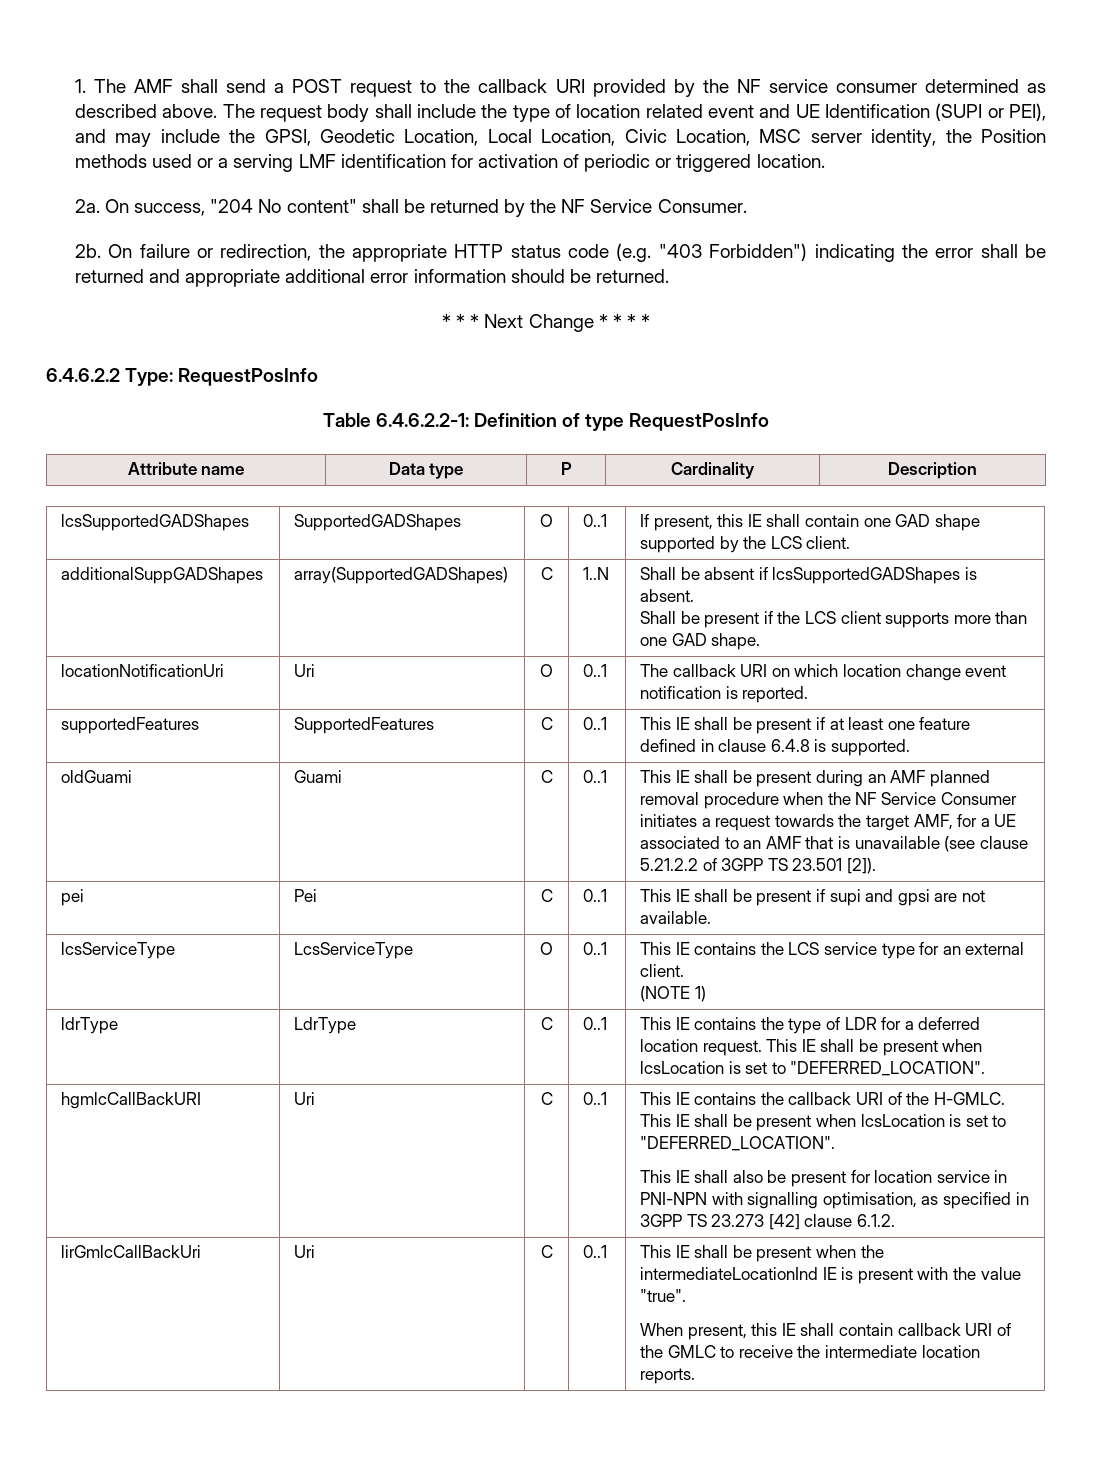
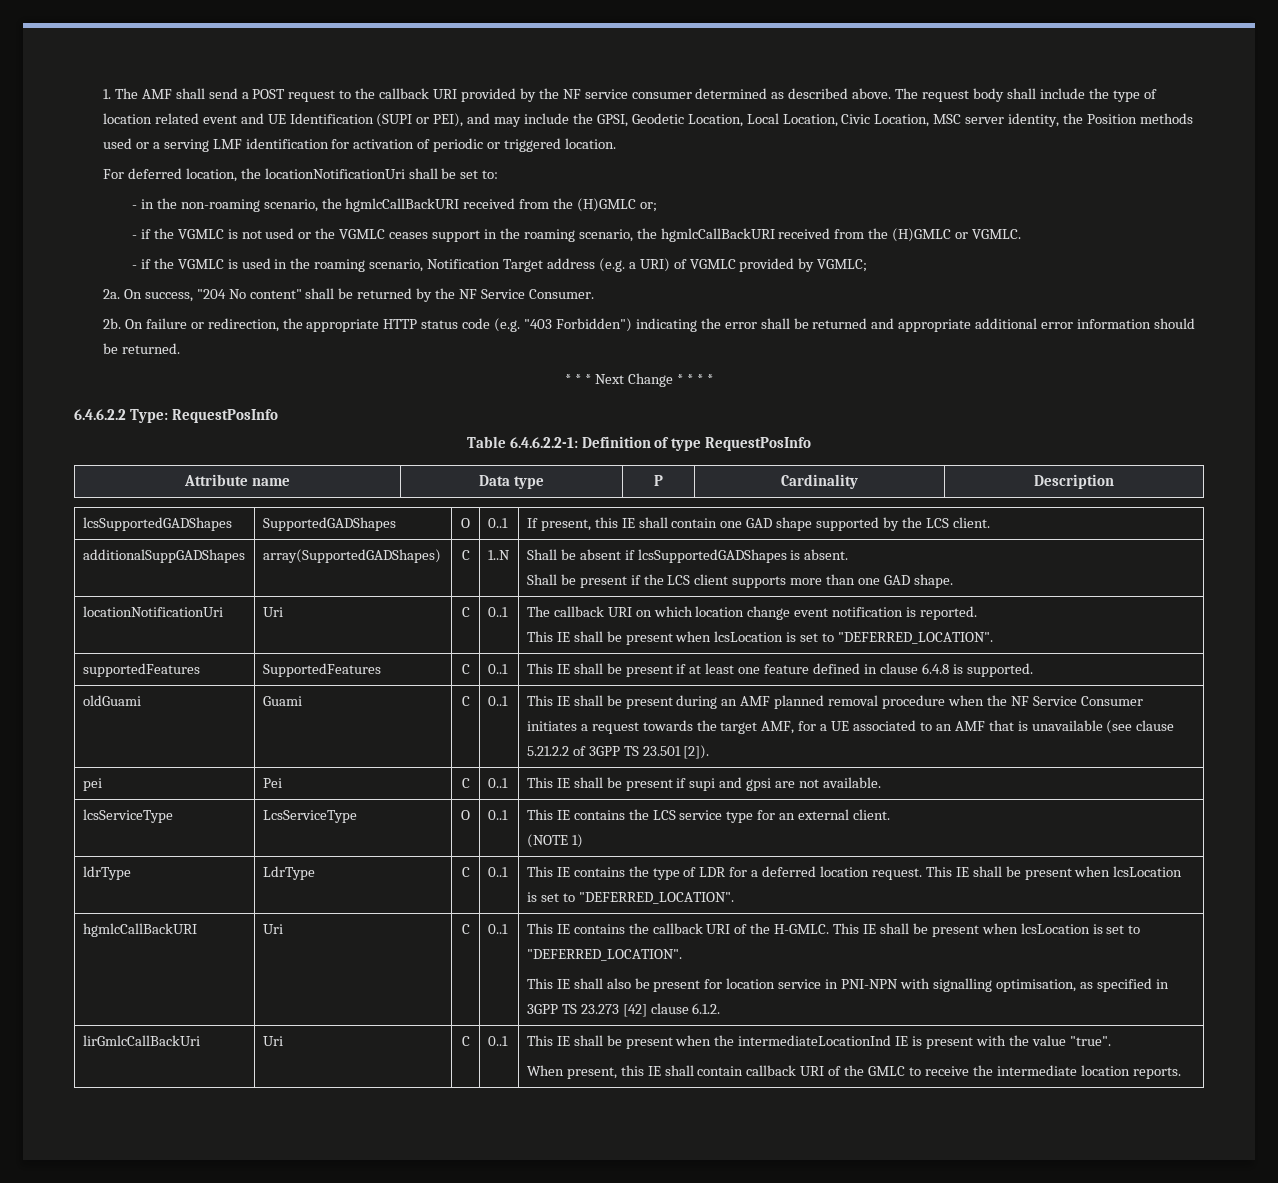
+ For deferred location, the locationNotificationUri shall be set to:
+ - in the non-roaming scenario, the hgmlcCallBackURI received from the (H)GMLC or;
+ - if the VGMLC is not used or the VGMLC ceases support in the roaming scenario, the hgmlcCallBackURI received from the (H)GMLC or VGMLC.
+ - if the VGMLC is used in the roaming scenario, Notification Target address (e.g. a URI) of VGMLC provided by VGMLC;
- locationNotificationUri | Uri | O | 0..1 | The callback URI on which location change event notification is reported.
+ locationNotificationUri | Uri | C | 0..1 | The callback URI on which location change event notification is reported.
+ This IE shall be present when lcsLocation is set to "DEFERRED_LOCATION".

